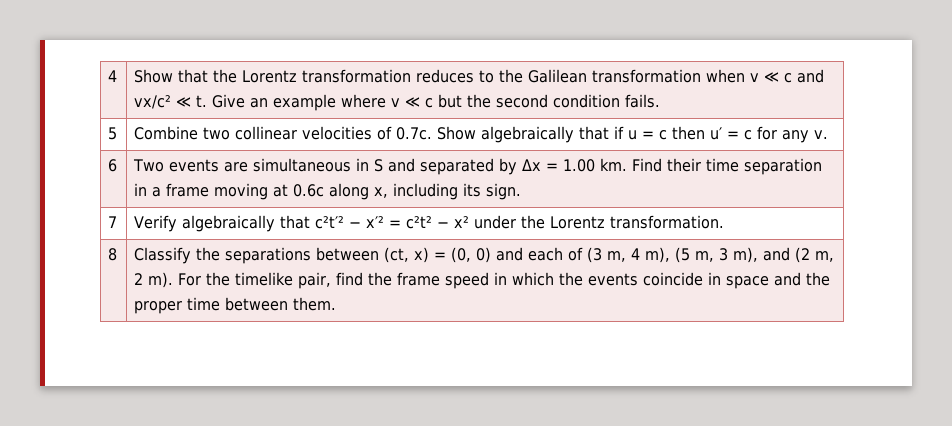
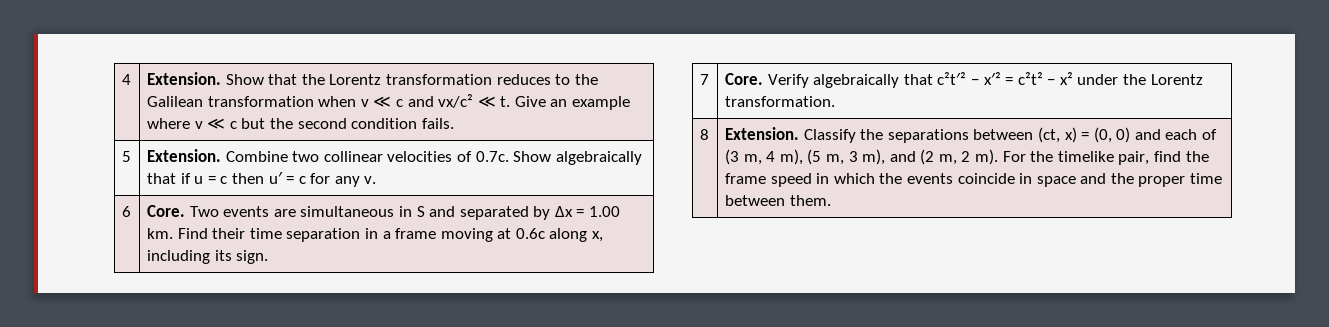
- 4 | Show that the Lorentz transformation reduces to the Galilean transformation when v ≪ c and vx/c² ≪ t. Give an example where v ≪ c but the second condition fails.
+ 4 | Extension. Show that the Lorentz transformation reduces to the Galilean transformation when v ≪ c and vx/c² ≪ t. Give an example where v ≪ c but the second condition fails.
- 5 | Combine two collinear velocities of 0.7c. Show algebraically that if u = c then u′ = c for any v.
+ 5 | Extension. Combine two collinear velocities of 0.7c. Show algebraically that if u = c then u′ = c for any v.
- 6 | Two events are simultaneous in S and separated by Δx = 1.00 km. Find their time separation in a frame moving at 0.6c along x, including its sign.
+ 6 | Core. Two events are simultaneous in S and separated by Δx = 1.00 km. Find their time separation in a frame moving at 0.6c along x, including its sign.
- 7 | Verify algebraically that c²t′² − x′² = c²t² − x² under the Lorentz transformation.
+ 7 | Core. Verify algebraically that c²t′² − x′² = c²t² − x² under the Lorentz transformation.
- 8 | Classify the separations between (ct, x) = (0, 0) and each of (3 m, 4 m), (5 m, 3 m), and (2 m, 2 m).
+ 8 | Extension. Classify the separations between (ct, x) = (0, 0) and each of (3 m, 4 m), (5 m, 3 m), and (2 m, 2 m).

